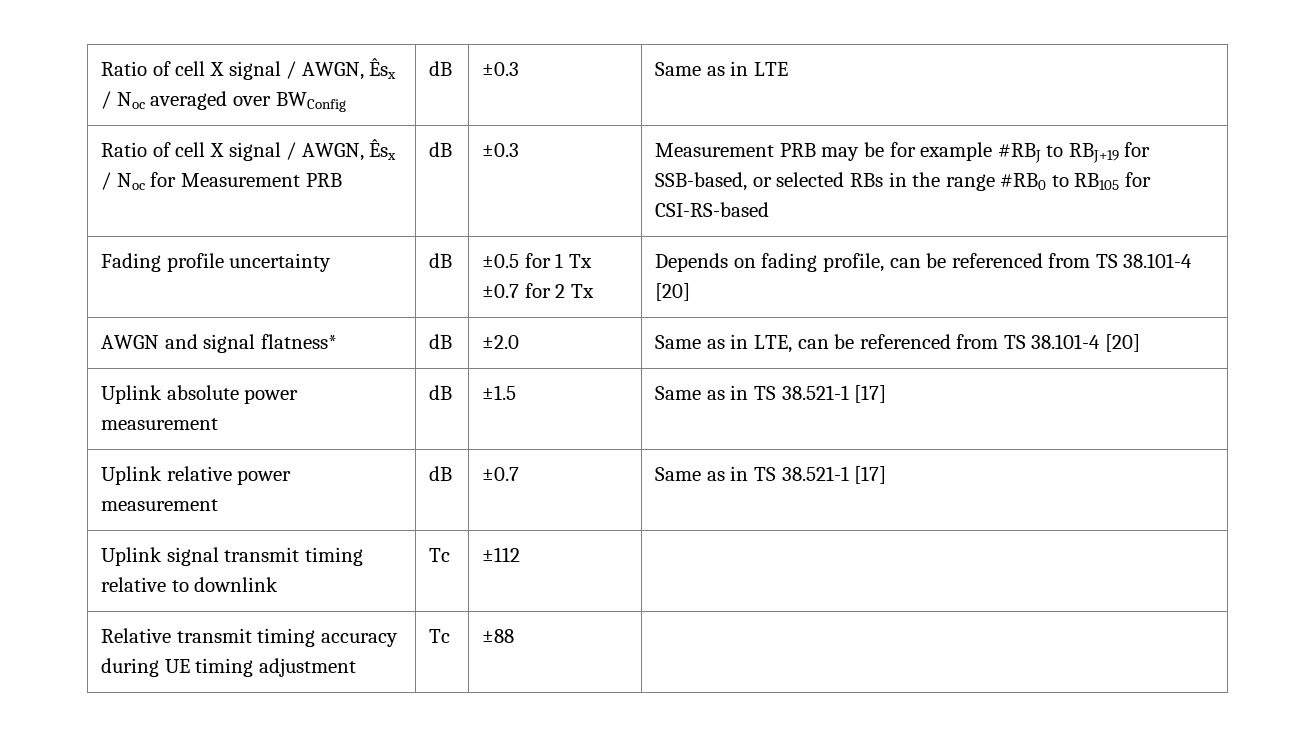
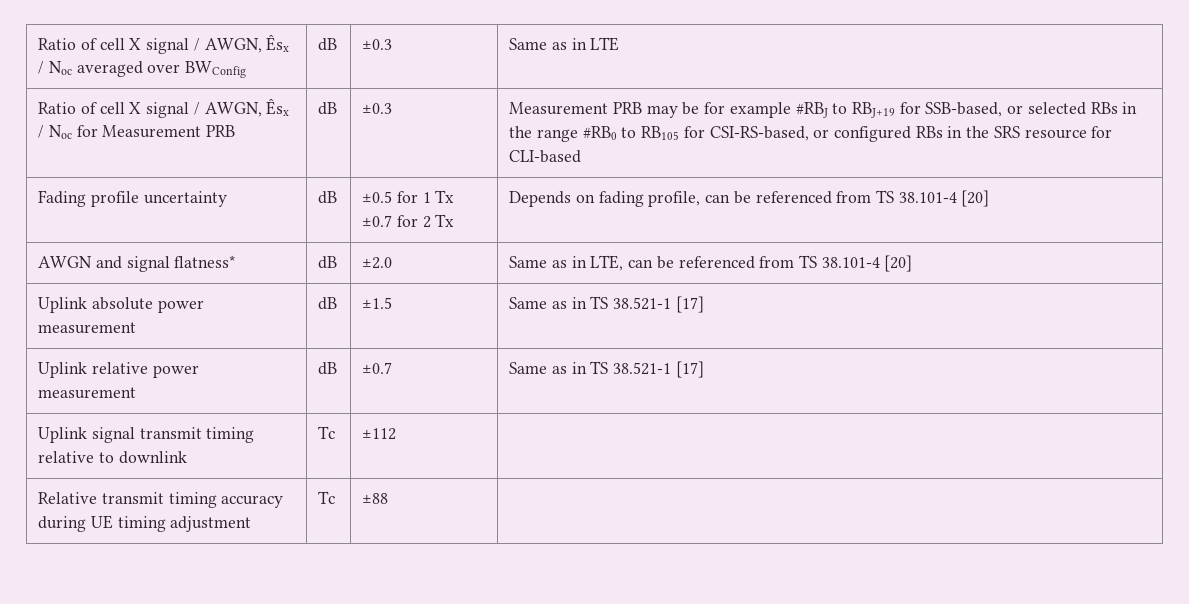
- Measurement PRB may be for example #RBJ to RBJ+19 for SSB-based, or selected RBs in the range #RB0 to RB105 for CSI-RS-based
+ Measurement PRB may be for example #RBJ to RBJ+19 for SSB-based, or selected RBs in the range #RB0 to RB105 for CSI-RS-based, or configured RBs in the SRS resource for CLI-based

